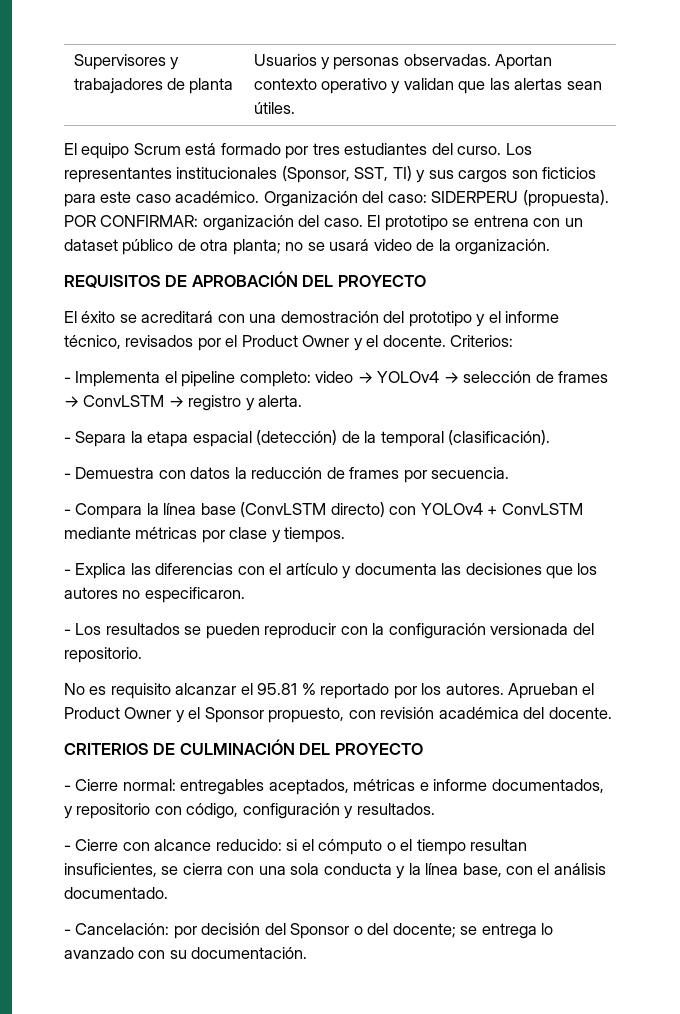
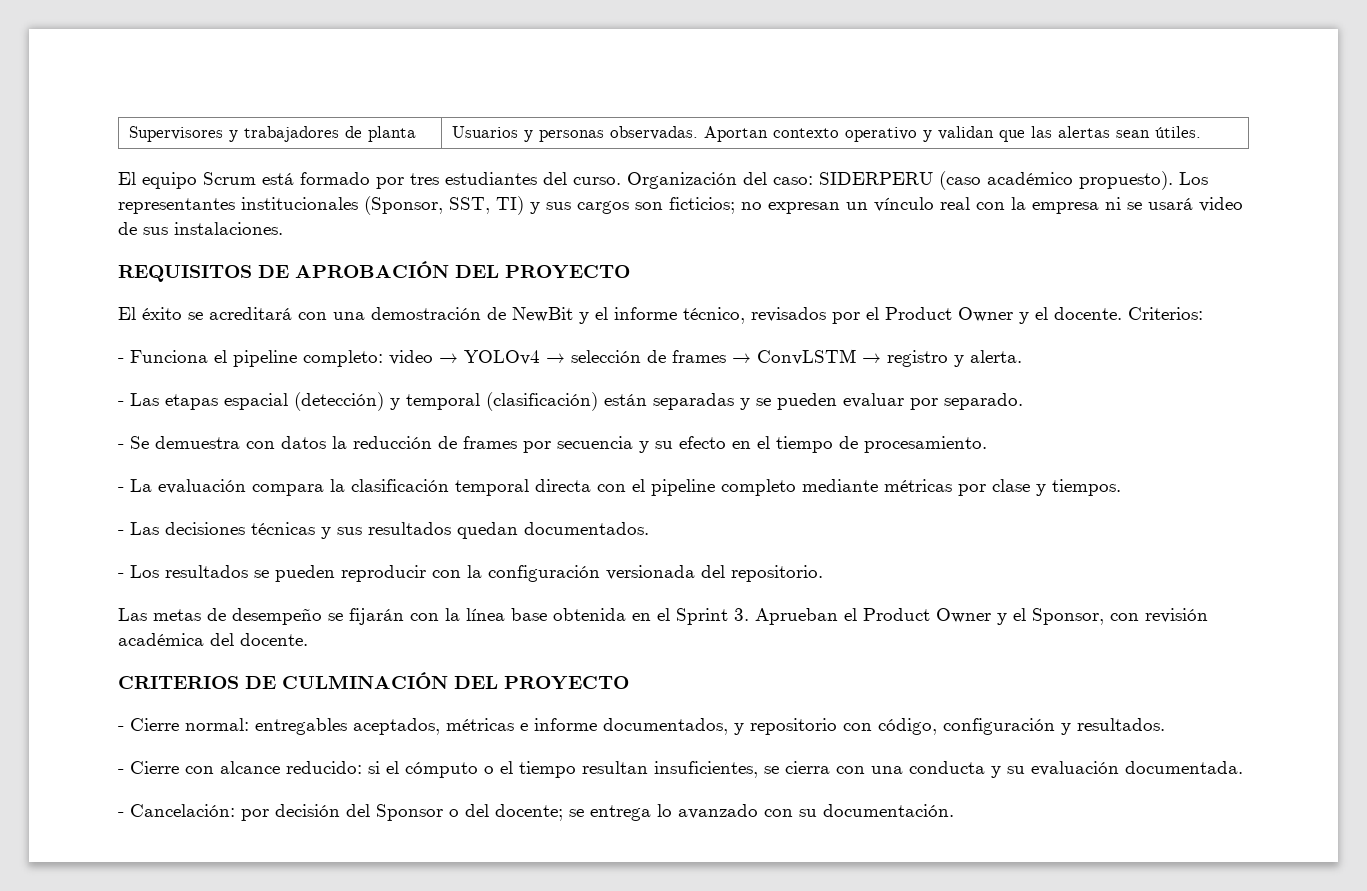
+ Organización del caso: SIDERPERU (caso académico propuesto).
- Los representantes institucionales (Sponsor, SST, TI) y sus cargos son ficticios para este caso académico. Organización del caso: SIDERPERU (propuesta). POR CONFIRMAR: organización del caso. El prototipo se entrena con un dataset público de otra planta; no se usará video de la organización.
+ Los representantes institucionales (Sponsor, SST, TI) y sus cargos son ficticios; no expresan un vínculo real con la empresa ni se usará video de sus instalaciones.
- El éxito se acreditará con una demostración del prototipo y el informe técnico, revisados por el Product Owner y el docente.
+ El éxito se acreditará con una demostración de NewBit y el informe técnico, revisados por el Product Owner y el docente.
- - Implementa el pipeline completo: video → YOLOv4 → selección de frames → ConvLSTM → registro y alerta.
+ - Funciona el pipeline completo: video → YOLOv4 → selección de frames → ConvLSTM → registro y alerta.
- - Separa la etapa espacial (detección) de la temporal (clasificación).
- - Demuestra con datos la reducción de frames por secuencia.
- - Compara la línea base (ConvLSTM directo) con YOLOv4 + ConvLSTM mediante métricas por clase y tiempos.
+ - Las etapas espacial (detección) y temporal (clasificación) están separadas y se pueden evaluar por separado.
+ - Se demuestra con datos la reducción de frames por secuencia y su efecto en el tiempo de procesamiento.
+ - La evaluación compara la clasificación temporal directa con el pipeline completo mediante métricas por clase y tiempos.
- - Explica las diferencias con el artículo y documenta las decisiones que los autores no especificaron.
+ - Las decisiones técnicas y sus resultados quedan documentados.
- No es requisito alcanzar el 95.81 % reportado por los autores. Aprueban el Product Owner y el Sponsor propuesto, con revisión académica del docente.
+ Las metas de desempeño se fijarán con la línea base obtenida en el Sprint 3. Aprueban el Product Owner y el Sponsor, con revisión académica del docente.
- - Cierre con alcance reducido: si el cómputo o el tiempo resultan insuficientes, se cierra con una sola conducta y la línea base, con el análisis documentado.
+ - Cierre con alcance reducido: si el cómputo o el tiempo resultan insuficientes, se cierra con una conducta y su evaluación documentada.

